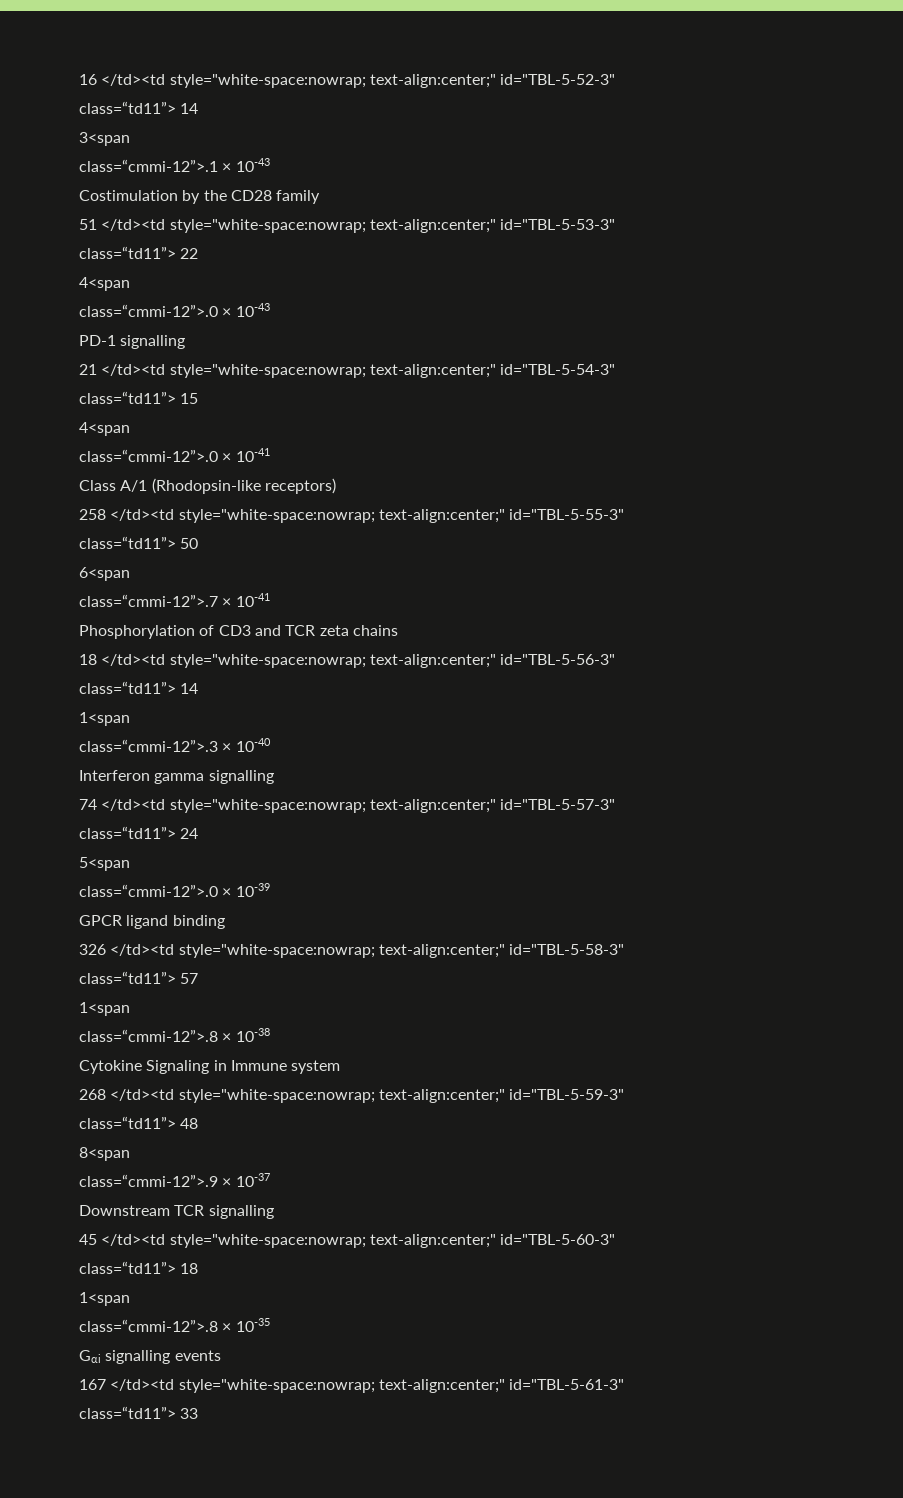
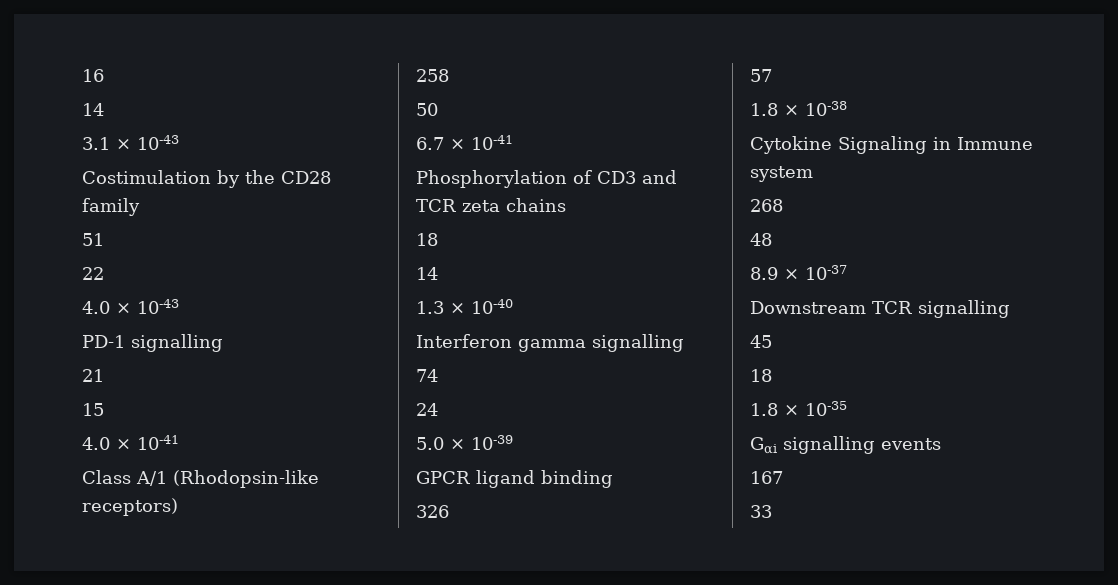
- 16 </td><td style="white-space:nowrap; text-align:center;" id="TBL-5-52-3"
- class=“td11”> 14
- 3<span
- class=“cmmi-12”>.1 × 10-43
+ 16
+ 14
+ 3.1 × 10-43
- 51 </td><td style="white-space:nowrap; text-align:center;" id="TBL-5-53-3"
- class=“td11”> 22
- 4<span
- class=“cmmi-12”>.0 × 10-43
+ 51
+ 22
+ 4.0 × 10-43
- 21 </td><td style="white-space:nowrap; text-align:center;" id="TBL-5-54-3"
- class=“td11”> 15
- 4<span
- class=“cmmi-12”>.0 × 10-41
+ 21
+ 15
+ 4.0 × 10-41
- 258 </td><td style="white-space:nowrap; text-align:center;" id="TBL-5-55-3"
- class=“td11”> 50
+ 258
+ 50
- 6<span
- class=“cmmi-12”>.7 × 10-41
+ 6.7 × 10-41
  Phosphorylation of CD3 and TCR zeta chains
- 18 </td><td style="white-space:nowrap; text-align:center;" id="TBL-5-56-3"
- class=“td11”> 14
- 1<span
- class=“cmmi-12”>.3 × 10-40
+ 18
+ 14
+ 1.3 × 10-40
- 74 </td><td style="white-space:nowrap; text-align:center;" id="TBL-5-57-3"
- class=“td11”> 24
+ 74
+ 24
- 5<span
- class=“cmmi-12”>.0 × 10-39
+ 5.0 × 10-39
- 326 </td><td style="white-space:nowrap; text-align:center;" id="TBL-5-58-3"
- class=“td11”> 57
- 1<span
- class=“cmmi-12”>.8 × 10-38
+ 326
+ 57
+ 1.8 × 10-38
- 268 </td><td style="white-space:nowrap; text-align:center;" id="TBL-5-59-3"
- class=“td11”> 48
+ 268
+ 48
- 8<span
- class=“cmmi-12”>.9 × 10-37
+ 8.9 × 10-37
- 45 </td><td style="white-space:nowrap; text-align:center;" id="TBL-5-60-3"
- class=“td11”> 18
- 1<span
- class=“cmmi-12”>.8 × 10-35
+ 45
+ 18
+ 1.8 × 10-35
- 167 </td><td style="white-space:nowrap; text-align:center;" id="TBL-5-61-3"
- class=“td11”> 33
+ 167
+ 33

